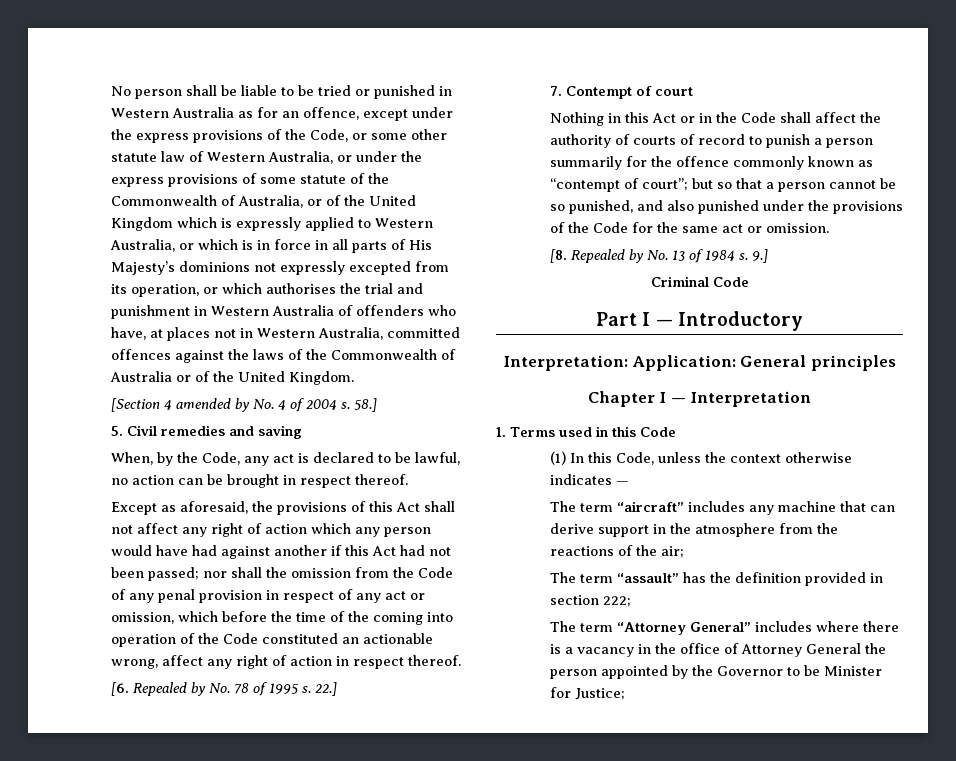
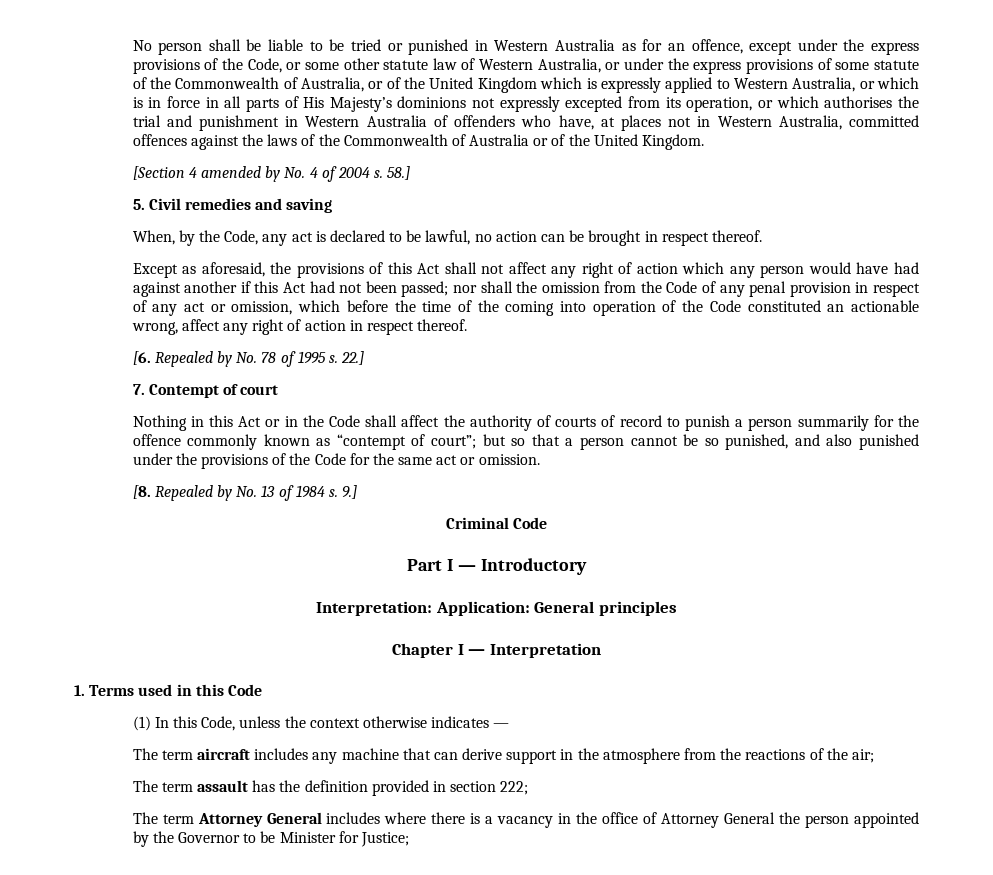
- The term “aircraft” includes any machine that can derive support in the atmosphere from the reactions of the air;
+ The term aircraft includes any machine that can derive support in the atmosphere from the reactions of the air;
- The term “assault” has the definition provided in section 222;
+ The term assault has the definition provided in section 222;
- The term “Attorney General” includes where there is a vacancy in the office of Attorney General the person appointed by the Governor to be Minister for Justice;
+ The term Attorney General includes where there is a vacancy in the office of Attorney General the person appointed by the Governor to be Minister for Justice;

